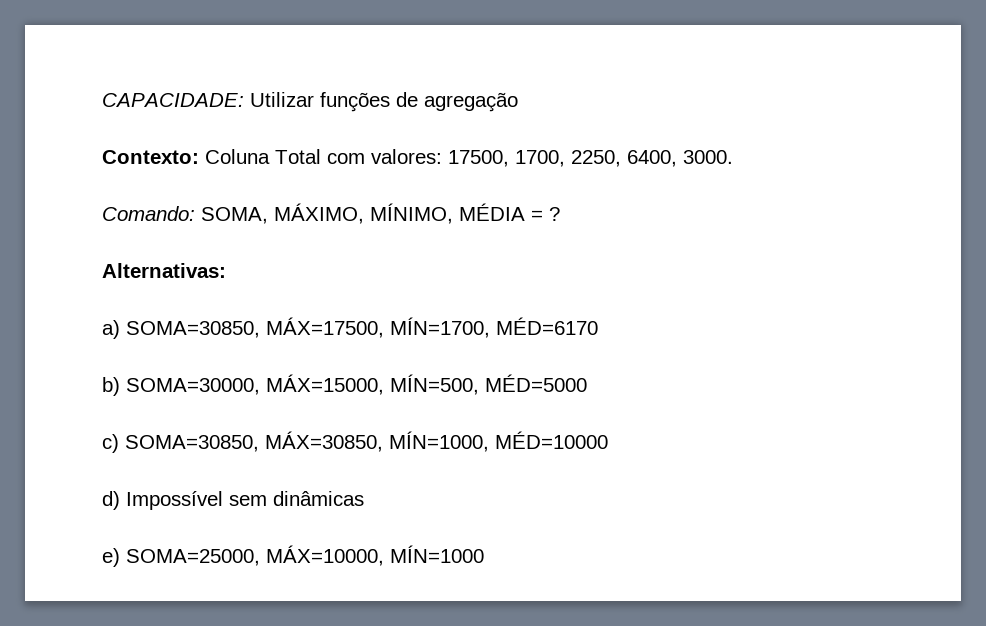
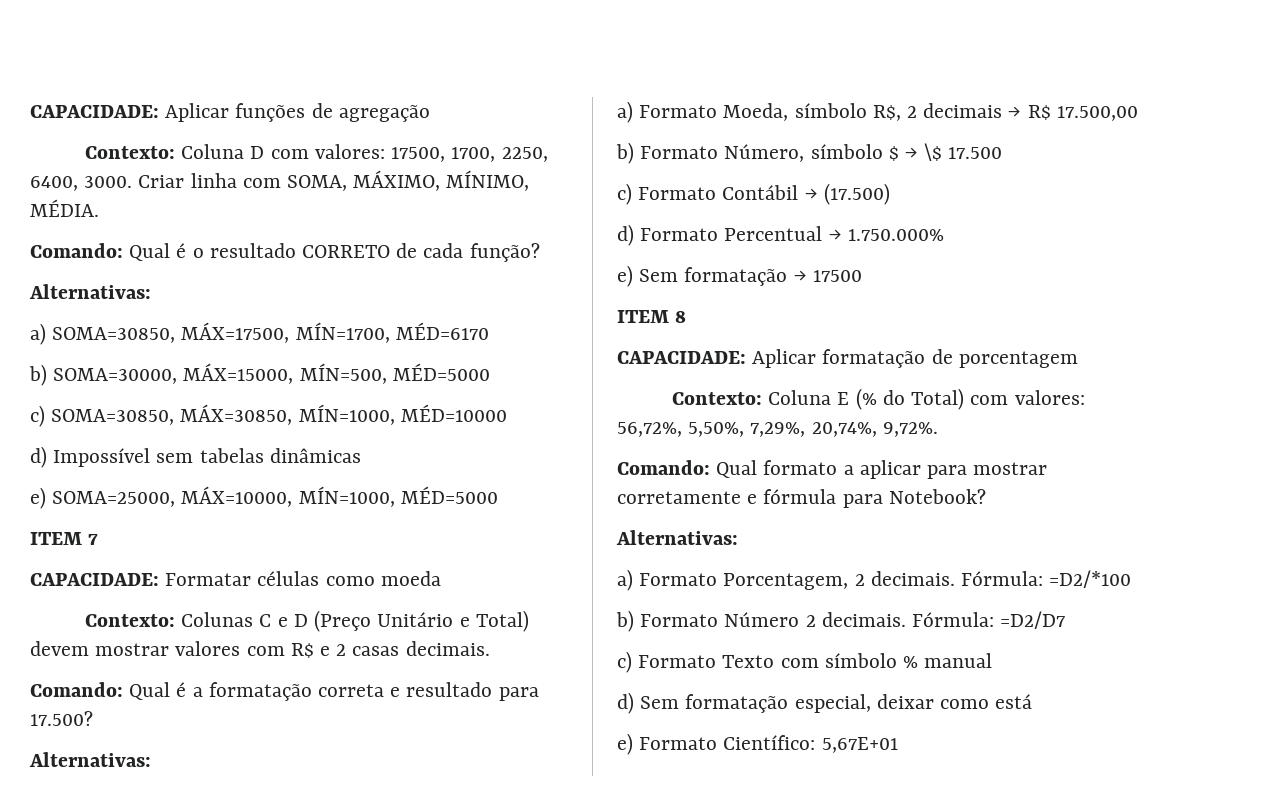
- CAPACIDADE: Utilizar funções de agregação
+ CAPACIDADE: Aplicar funções de agregação
- Contexto: Coluna Total com valores: 17500, 1700, 2250, 6400, 3000.
- Comando: SOMA, MÁXIMO, MÍNIMO, MÉDIA = ?
+ Contexto: Coluna D com valores: 17500, 1700, 2250, 6400, 3000. Criar linha com SOMA, MÁXIMO, MÍNIMO, MÉDIA.
+ Comando: Qual é o resultado CORRETO de cada função?
- d) Impossível sem dinâmicas
+ d) Impossível sem tabelas dinâmicas
- e) SOMA=25000, MÁX=10000, MÍN=1000
+ e) SOMA=25000, MÁX=10000, MÍN=1000, MÉD=5000
+ ITEM 7
+ CAPACIDADE: Formatar células como moeda
+ Contexto: Colunas C e D (Preço Unitário e Total) devem mostrar valores com R$ e 2 casas decimais.
+ Comando: Qual é a formatação correta e resultado para 17.500?
+ Alternativas:
+ a) Formato Moeda, símbolo R$, 2 decimais → R$ 17.500,00
+ b) Formato Número, símbolo $ → \$ 17.500
+ c) Formato Contábil → (17.500)
+ d) Formato Percentual → 1.750.000%
+ e) Sem formatação → 17500
+ ITEM 8
+ CAPACIDADE: Aplicar formatação de porcentagem
+ Contexto: Coluna E (% do Total) com valores: 56,72%, 5,50%, 7,29%, 20,74%, 9,72%.
+ Comando: Qual formato a aplicar para mostrar corretamente e fórmula para Notebook?
+ Alternativas:
+ a) Formato Porcentagem, 2 decimais. Fórmula: =D2/*100
+ b) Formato Número 2 decimais. Fórmula: =D2/D7
+ c) Formato Texto com símbolo % manual
+ d) Sem formatação especial, deixar como está
+ e) Formato Científico: 5,67E+01

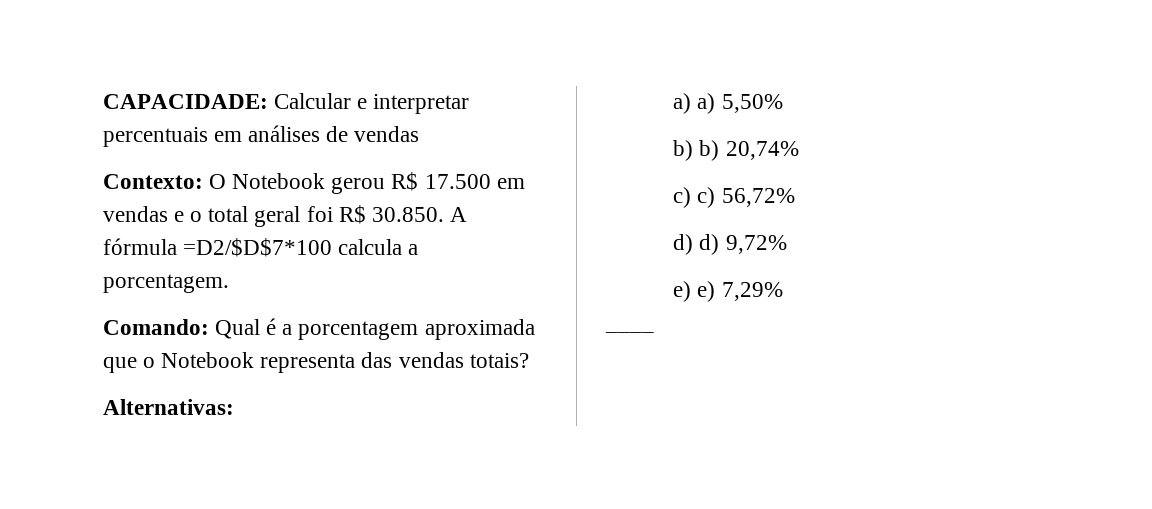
- CAPACIDADE: Aplicar funções de agregação
- Contexto: Coluna D com valores: 17500, 1700, 2250, 6400, 3000. Criar linha com SOMA, MÁXIMO, MÍNIMO, MÉDIA.
- Comando: Qual é o resultado CORRETO de cada função?
+ CAPACIDADE: Calcular e interpretar percentuais em análises de vendas
+ Contexto: O Notebook gerou R$ 17.500 em vendas e o total geral foi R$ 30.850. A fórmula =D2/$D$7*100 calcula a porcentagem.
+ Comando: Qual é a porcentagem aproximada que o Notebook representa das vendas totais?
  Alternativas:
- a) SOMA=30850, MÁX=17500, MÍN=1700, MÉD=6170
- b) SOMA=30000, MÁX=15000, MÍN=500, MÉD=5000
- c) SOMA=30850, MÁX=30850, MÍN=1000, MÉD=10000
- d) Impossível sem tabelas dinâmicas
- e) SOMA=25000, MÁX=10000, MÍN=1000, MÉD=5000
- ITEM 7
- CAPACIDADE: Formatar células como moeda
- Contexto: Colunas C e D (Preço Unitário e Total) devem mostrar valores com R$ e 2 casas decimais.
- Comando: Qual é a formatação correta e resultado para 17.500?
- Alternativas:
- a) Formato Moeda, símbolo R$, 2 decimais → R$ 17.500,00
- b) Formato Número, símbolo $ → \$ 17.500
- c) Formato Contábil → (17.500)
- d) Formato Percentual → 1.750.000%
- e) Sem formatação → 17500
- ITEM 8
- CAPACIDADE: Aplicar formatação de porcentagem
- Contexto: Coluna E (% do Total) com valores: 56,72%, 5,50%, 7,29%, 20,74%, 9,72%.
- Comando: Qual formato a aplicar para mostrar corretamente e fórmula para Notebook?
- Alternativas:
- a) Formato Porcentagem, 2 decimais. Fórmula: =D2/*100
- b) Formato Número 2 decimais. Fórmula: =D2/D7
- c) Formato Texto com símbolo % manual
- d) Sem formatação especial, deixar como está
- e) Formato Científico: 5,67E+01
+ a) a) 5,50%
+ b) b) 20,74%
+ c) c) 56,72%
+ d) d) 9,72%
+ e) e) 7,29%
+ ____

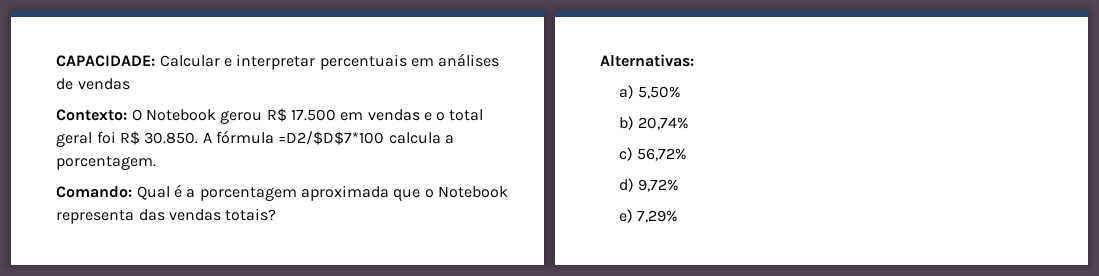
- a) a) 5,50%
+ a) 5,50%
- b) b) 20,74%
+ b) 20,74%
- c) c) 56,72%
+ c) 56,72%
- d) d) 9,72%
+ d) 9,72%
- e) e) 7,29%
+ e) 7,29%
- ____

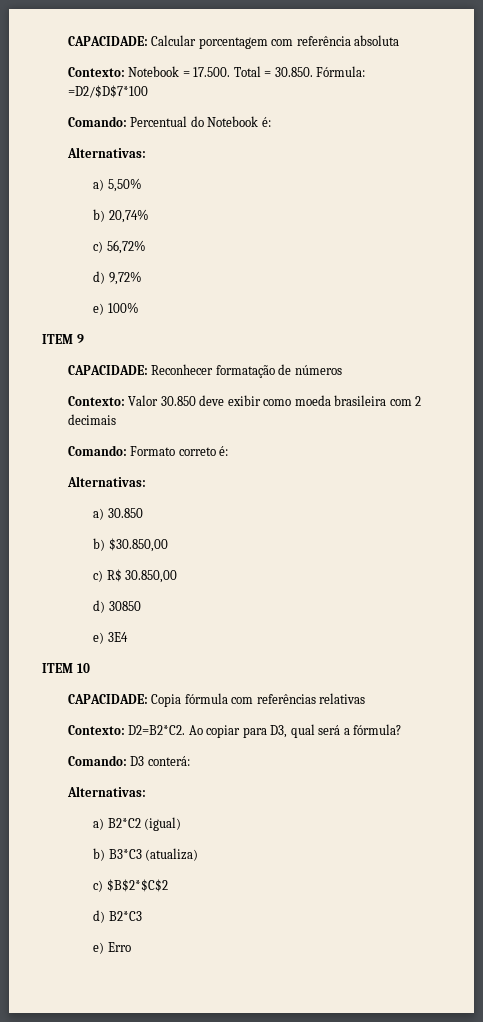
- CAPACIDADE: Calcular e interpretar percentuais em análises de vendas
- Contexto: O Notebook gerou R$ 17.500 em vendas e o total geral foi R$ 30.850. A fórmula =D2/$D$7*100 calcula a porcentagem.
- Comando: Qual é a porcentagem aproximada que o Notebook representa das vendas totais?
+ CAPACIDADE: Calcular porcentagem com referência absoluta
+ Contexto: Notebook = 17.500. Total = 30.850. Fórmula: =D2/$D$7*100
+ Comando: Percentual do Notebook é:
- e) 7,29%
+ e) 100%
+ ITEM 9
+ CAPACIDADE: Reconhecer formatação de números
+ Contexto: Valor 30.850 deve exibir como moeda brasileira com 2 decimais
+ Comando: Formato correto é:
+ Alternativas:
+ a) 30.850
+ b) $30.850,00
+ c) R$ 30.850,00
+ d) 30850
+ e) 3E4
+ ITEM 10
+ CAPACIDADE: Copia fórmula com referências relativas
+ Contexto: D2=B2*C2. Ao copiar para D3, qual será a fórmula?
+ Comando: D3 conterá:
+ Alternativas:
+ a) B2*C2 (igual)
+ b) B3*C3 (atualiza)
+ c) $B$2*$C$2
+ d) B2*C3
+ e) Erro

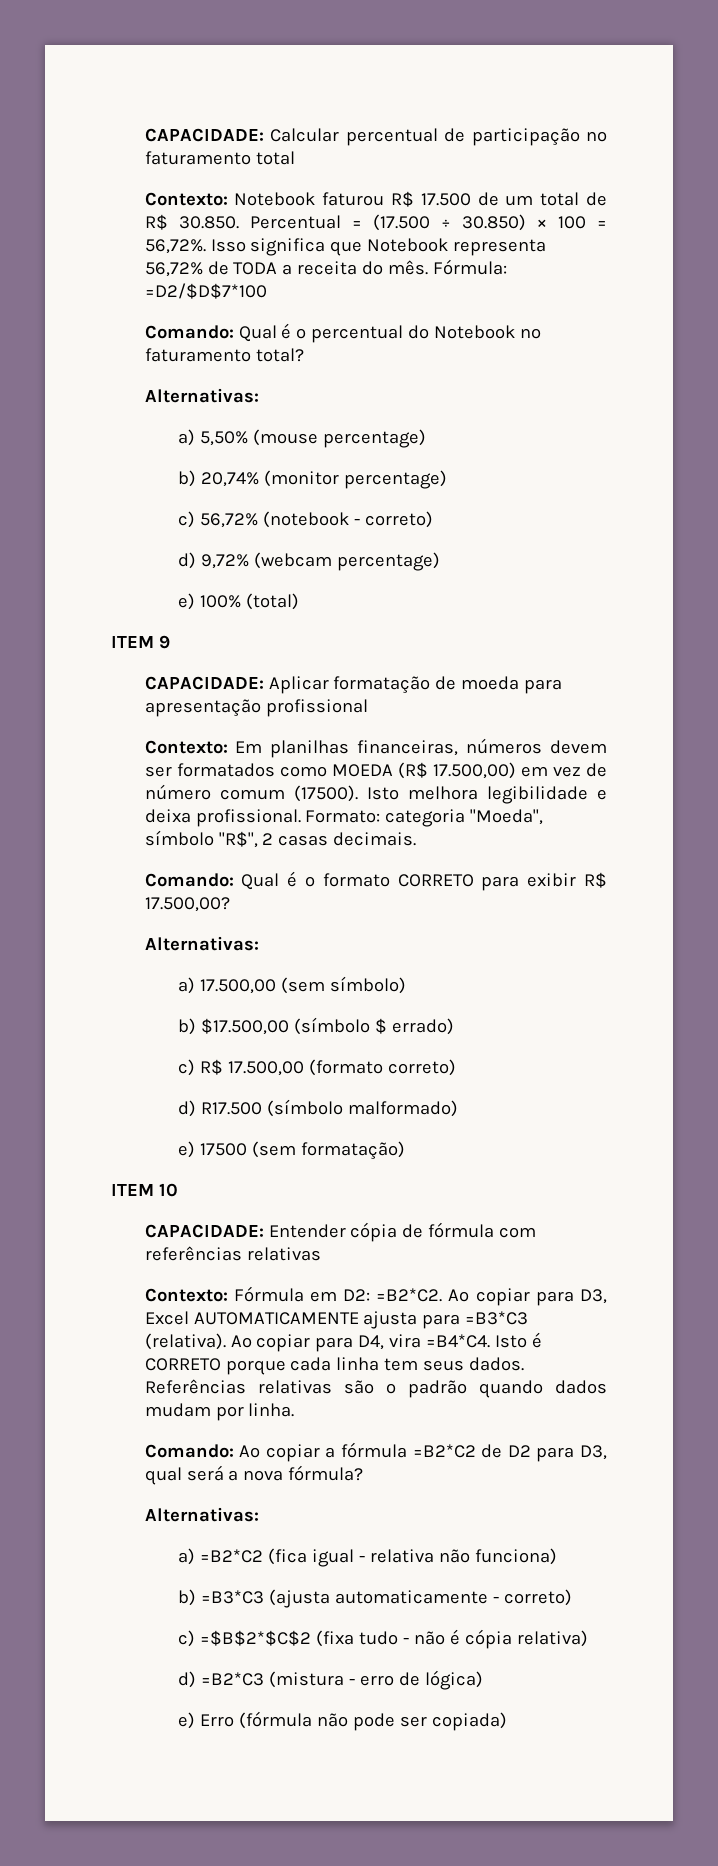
- CAPACIDADE: Calcular porcentagem com referência absoluta
- Contexto: Notebook = 17.500. Total = 30.850. Fórmula: =D2/$D$7*100
- Comando: Percentual do Notebook é:
+ CAPACIDADE: Calcular percentual de participação no faturamento total
+ Contexto: Notebook faturou R$ 17.500 de um total de R$ 30.850. Percentual = (17.500 ÷ 30.850) × 100 = 56,72%. Isso significa que Notebook representa 56,72% de TODA a receita do mês. Fórmula: =D2/$D$7*100
+ Comando: Qual é o percentual do Notebook no faturamento total?
- a) 5,50%
+ a) 5,50% (mouse percentage)
- b) 20,74%
+ b) 20,74% (monitor percentage)
- c) 56,72%
+ c) 56,72% (notebook - correto)
- d) 9,72%
+ d) 9,72% (webcam percentage)
- e) 100%
+ e) 100% (total)
- CAPACIDADE: Reconhecer formatação de números
- Contexto: Valor 30.850 deve exibir como moeda brasileira com 2 decimais
- Comando: Formato correto é:
+ CAPACIDADE: Aplicar formatação de moeda para apresentação profissional
+ Contexto: Em planilhas financeiras, números devem ser formatados como MOEDA (R$ 17.500,00) em vez de número comum (17500). Isto melhora legibilidade e deixa profissional. Formato: categoria "Moeda", símbolo "R$", 2 casas decimais.
+ Comando: Qual é o formato CORRETO para exibir R$ 17.500,00?
  Alternativas:
- a) 30.850
- b) $30.850,00
- c) R$ 30.850,00
- d) 30850
- e) 3E4
+ a) 17.500,00 (sem símbolo)
+ b) $17.500,00 (símbolo $ errado)
+ c) R$ 17.500,00 (formato correto)
+ d) R17.500 (símbolo malformado)
+ e) 17500 (sem formatação)
- CAPACIDADE: Copia fórmula com referências relativas
+ CAPACIDADE: Entender cópia de fórmula com referências relativas
- Contexto: D2=B2*C2. Ao copiar para D3, qual será a fórmula?
- Comando: D3 conterá:
+ Contexto: Fórmula em D2: =B2*C2. Ao copiar para D3, Excel AUTOMATICAMENTE ajusta para =B3*C3 (relativa). Ao copiar para D4, vira =B4*C4. Isto é CORRETO porque cada linha tem seus dados. Referências relativas são o padrão quando dados mudam por linha.
+ Comando: Ao copiar a fórmula =B2*C2 de D2 para D3, qual será a nova fórmula?
  Alternativas:
- a) B2*C2 (igual)
- b) B3*C3 (atualiza)
- c) $B$2*$C$2
- d) B2*C3
- e) Erro
+ a) =B2*C2 (fica igual - relativa não funciona)
+ b) =B3*C3 (ajusta automaticamente - correto)
+ c) =$B$2*$C$2 (fixa tudo - não é cópia relativa)
+ d) =B2*C3 (mistura - erro de lógica)
+ e) Erro (fórmula não pode ser copiada)

